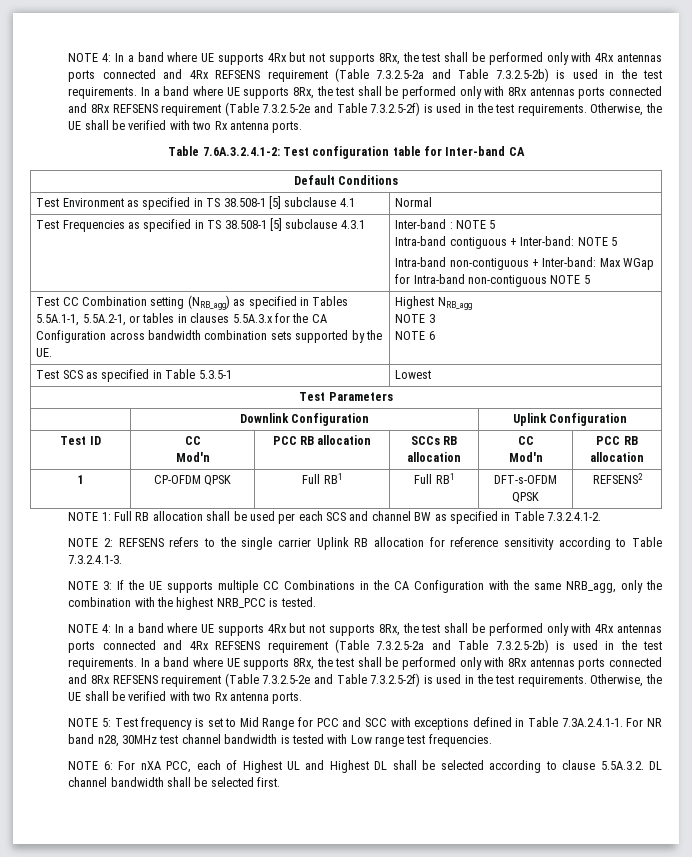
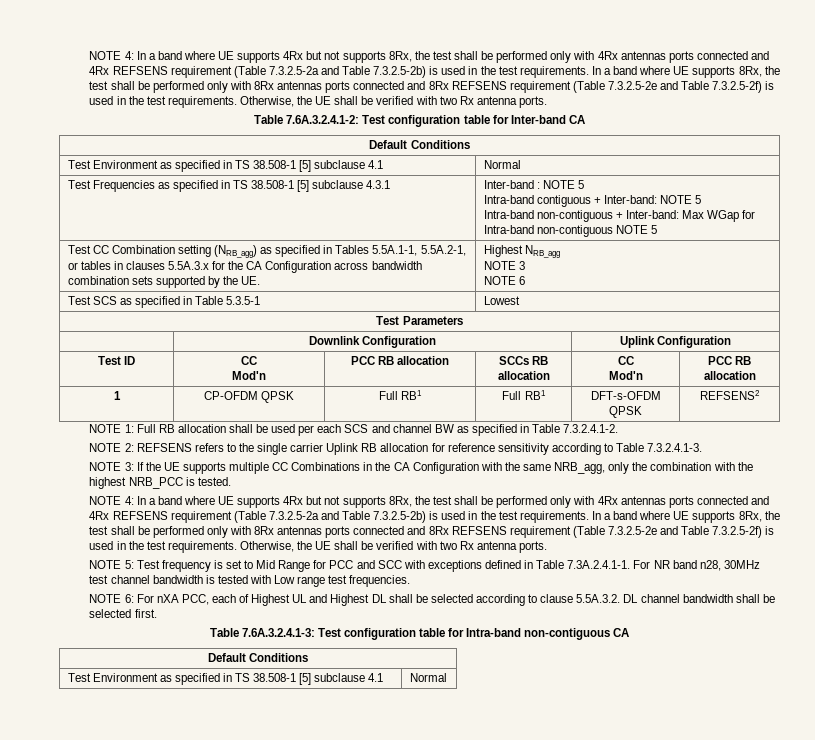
+ Table 7.6A.3.2.4.1-3: Test configuration table for Intra-band non-contiguous CA
+ Default Conditions
+ Test Environment as specified in TS 38.508-1 [5] subclause 4.1 | Normal

